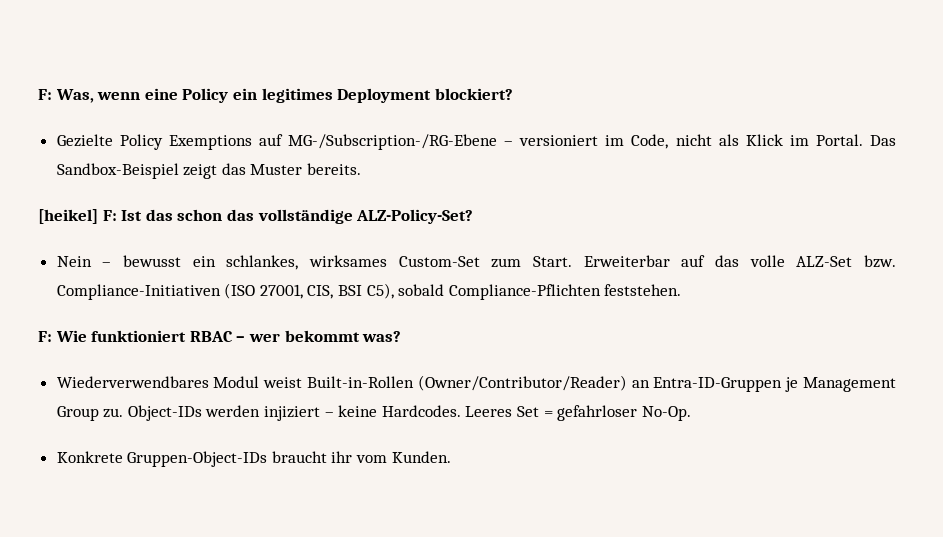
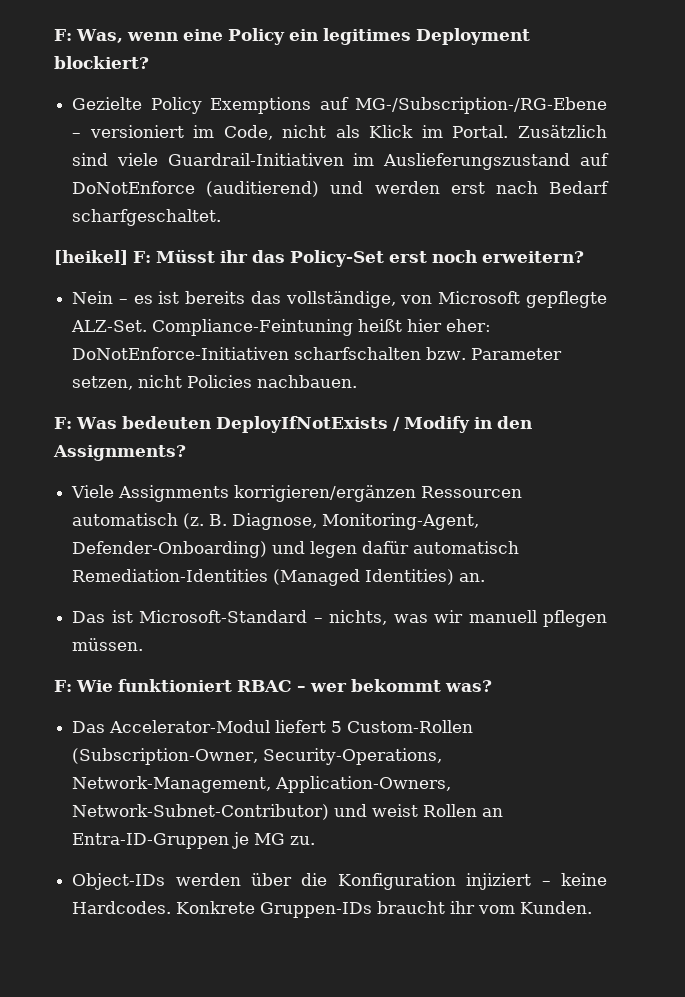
- Das Sandbox-Beispiel zeigt das Muster bereits.
- [heikel] F: Ist das schon das vollständige ALZ-Policy-Set?
- Nein – bewusst ein schlankes, wirksames Custom-Set zum Start. Erweiterbar auf das volle ALZ-Set bzw. Compliance-Initiativen (ISO 27001, CIS, BSI C5), sobald Compliance-Pflichten feststehen.
+ Zusätzlich sind viele Guardrail-Initiativen im Auslieferungszustand auf DoNotEnforce (auditierend) und werden erst nach Bedarf scharfgeschaltet.
+ [heikel] F: Müsst ihr das Policy-Set erst noch erweitern?
+ Nein – es ist bereits das vollständige, von Microsoft gepflegte ALZ-Set. Compliance-Feintuning heißt hier eher: DoNotEnforce-Initiativen scharfschalten bzw. Parameter setzen, nicht Policies nachbauen.
+ F: Was bedeuten DeployIfNotExists / Modify in den Assignments?
+ Viele Assignments korrigieren/ergänzen Ressourcen automatisch (z. B. Diagnose, Monitoring-Agent, Defender-Onboarding) und legen dafür automatisch Remediation-Identities (Managed Identities) an.
+ Das ist Microsoft-Standard – nichts, was wir manuell pflegen müssen.
- Wiederverwendbares Modul weist Built-in-Rollen (Owner/Contributor/Reader) an Entra-ID-Gruppen je Management Group zu. Object-IDs werden injiziert – keine Hardcodes.
+ Das Accelerator-Modul liefert 5 Custom-Rollen (Subscription-Owner, Security-Operations, Network-Management, Application-Owners, Network-Subnet-Contributor) und weist Rollen an Entra-ID-Gruppen je MG zu.
+ Object-IDs werden über die Konfiguration injiziert – keine Hardcodes.
- Leeres Set = gefahrloser No-Op.
- Konkrete Gruppen-Object-IDs braucht ihr vom Kunden.
+ Konkrete Gruppen-IDs braucht ihr vom Kunden.

